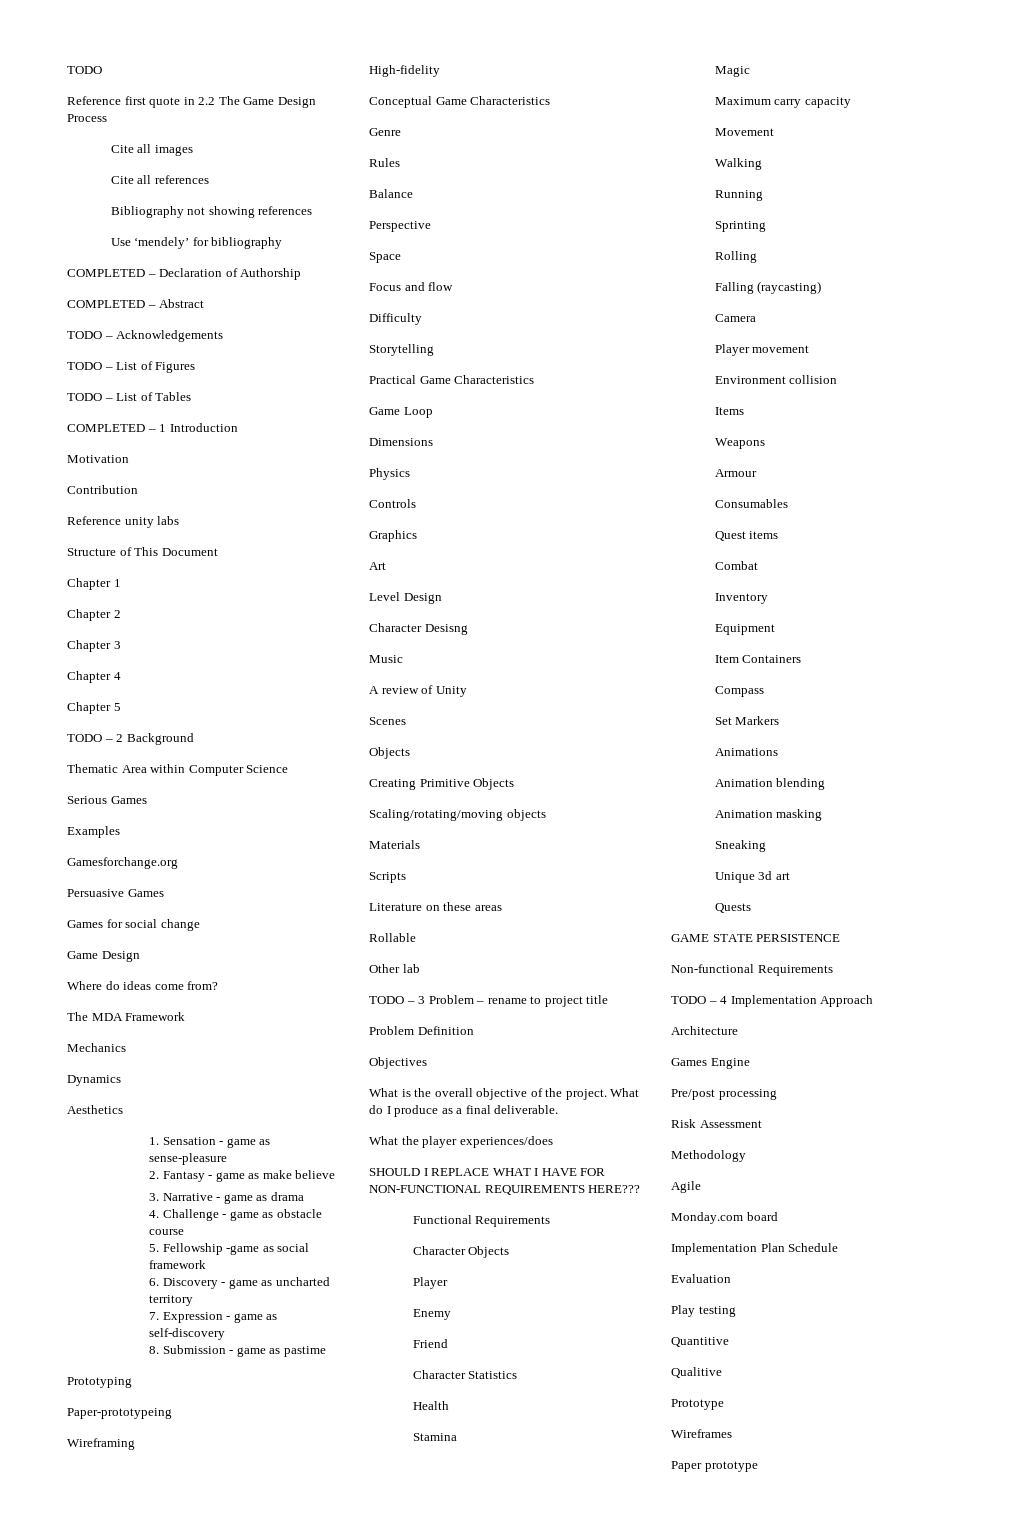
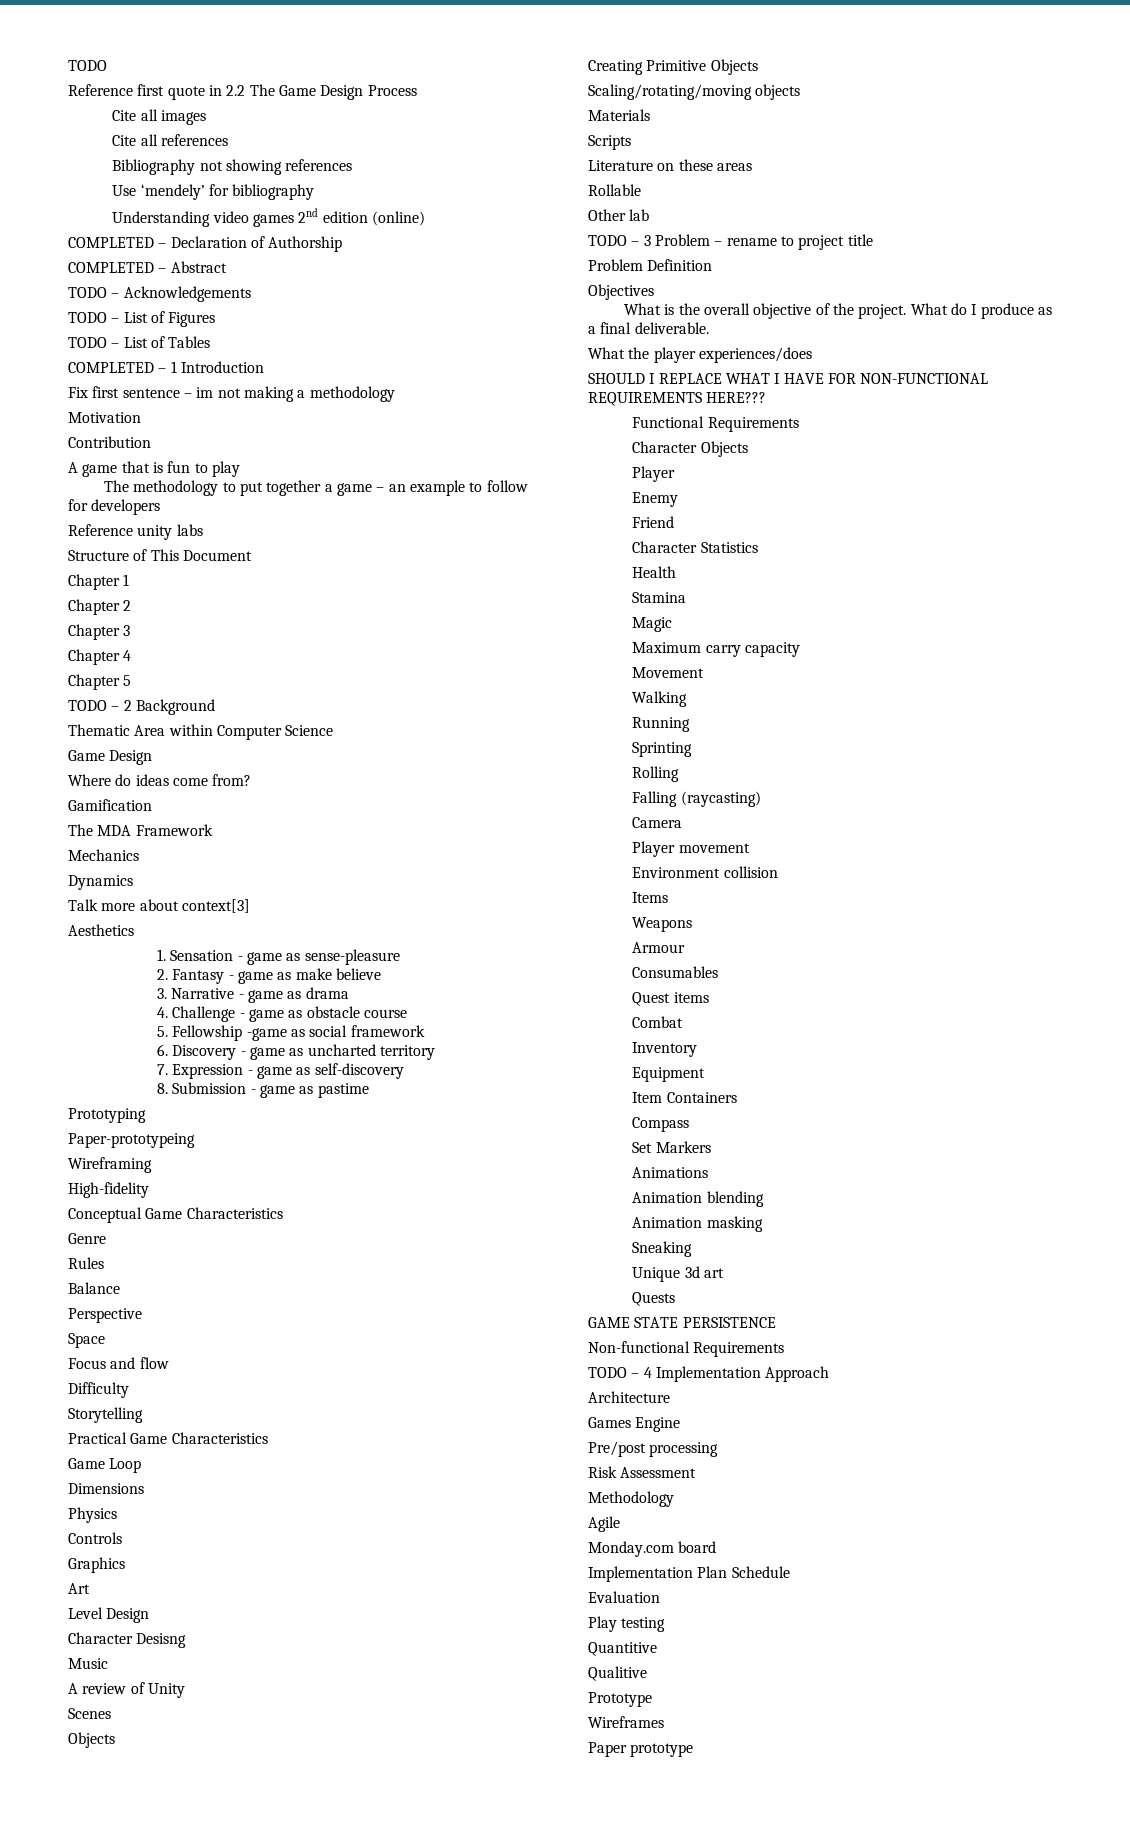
+ Understanding video games 2nd edition (online)
+ Fix first sentence – im not making a methodology
  Motivation
  Contribution
+ A game that is fun to play
+ The methodology to put together a game – an example to follow for developers
- Serious Games
- Examples
- Gamesforchange.org
- Persuasive Games
- Games for social change
+ Gamification
+ Talk more about context[3]

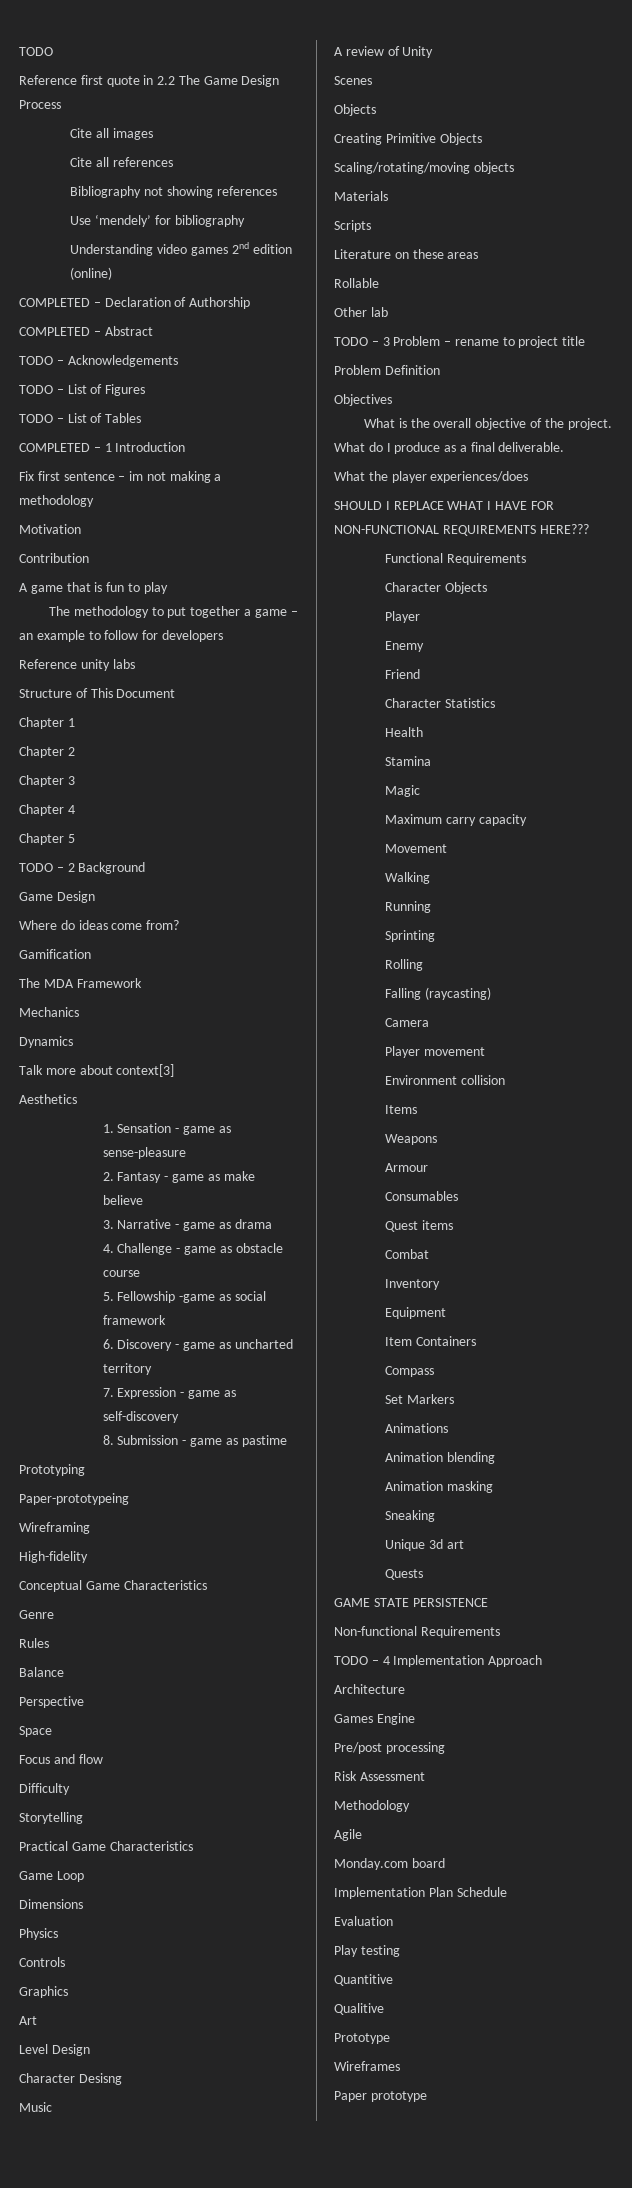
- Thematic Area within Computer Science

